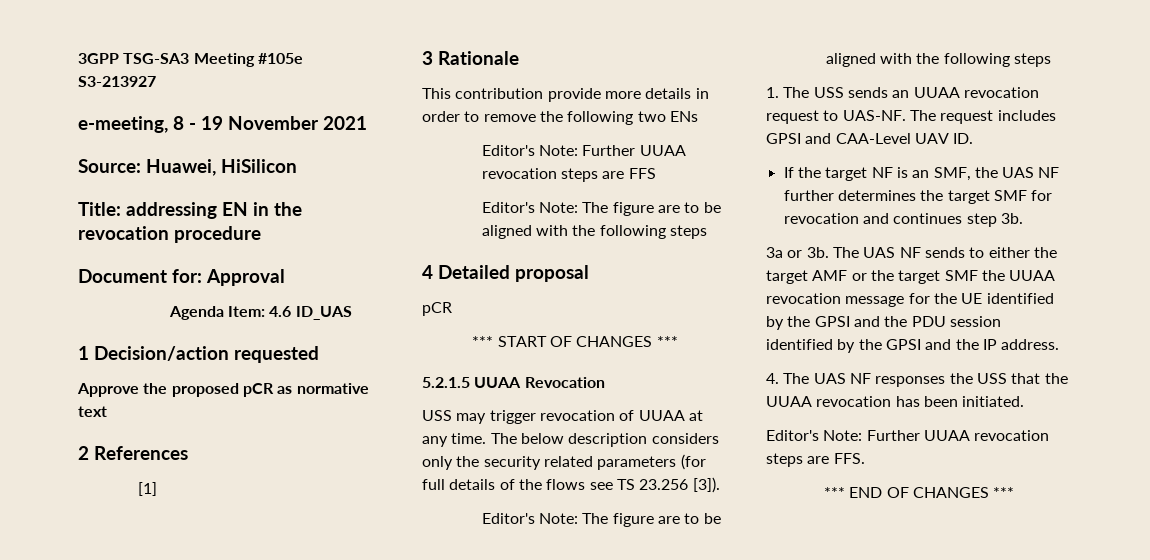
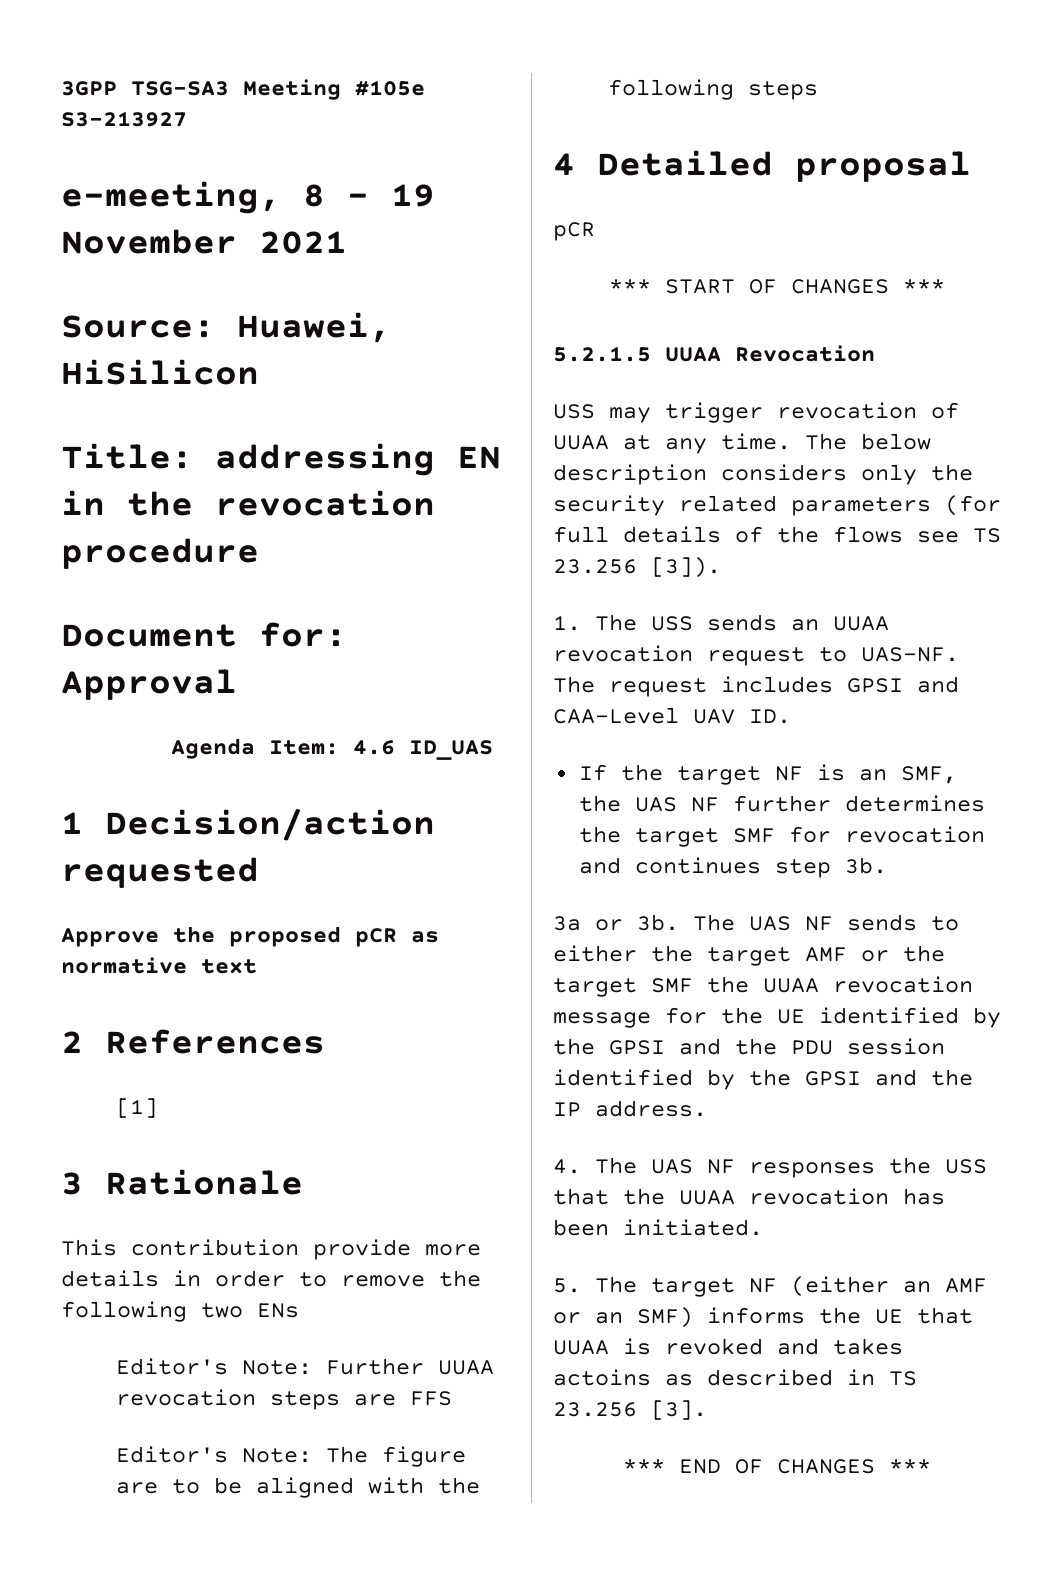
  The below description considers only the security related parameters (for full details of the flows see TS 23.256 [3]).
- Editor's Note: The figure are to be aligned with the following steps
- Editor's Note: Further UUAA revocation steps are FFS.
+ 5. The target NF (either an AMF or an SMF) informs the UE that UUAA is revoked and takes actoins as described in TS 23.256 [3].

